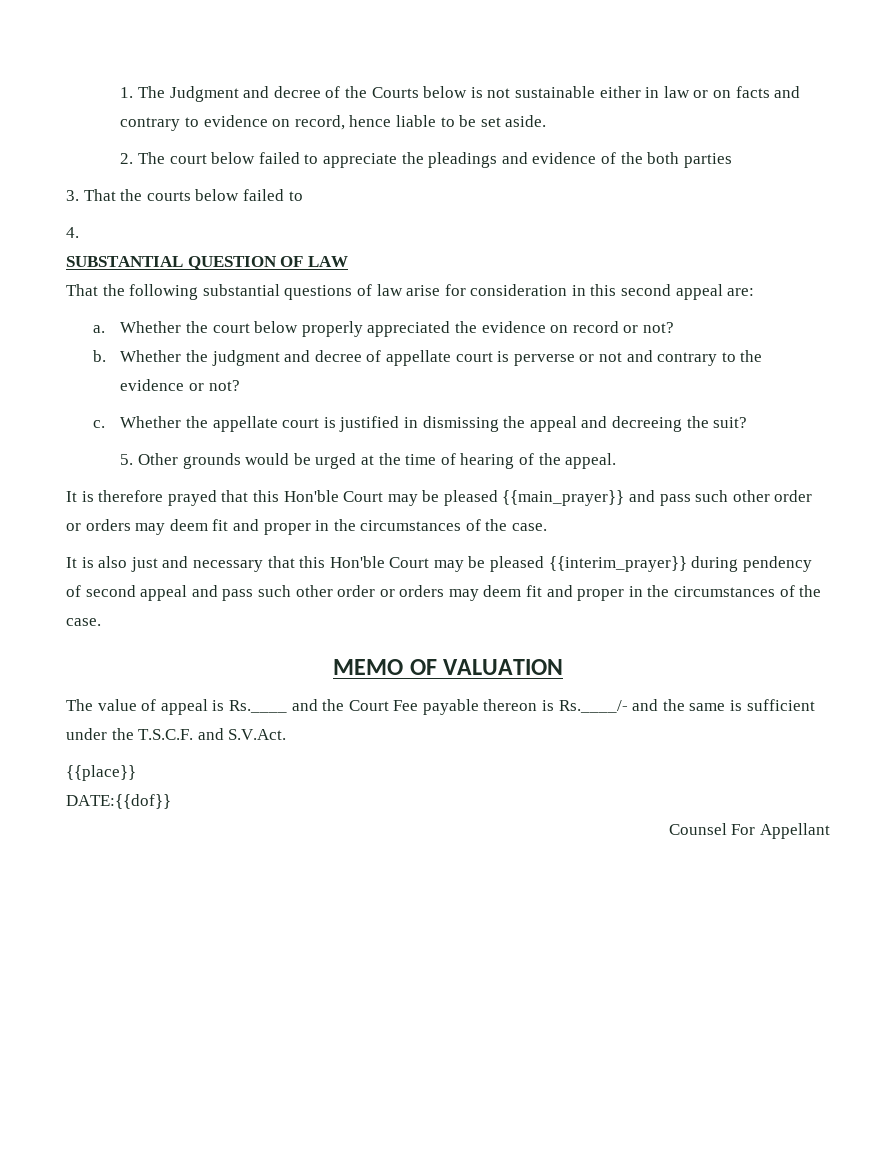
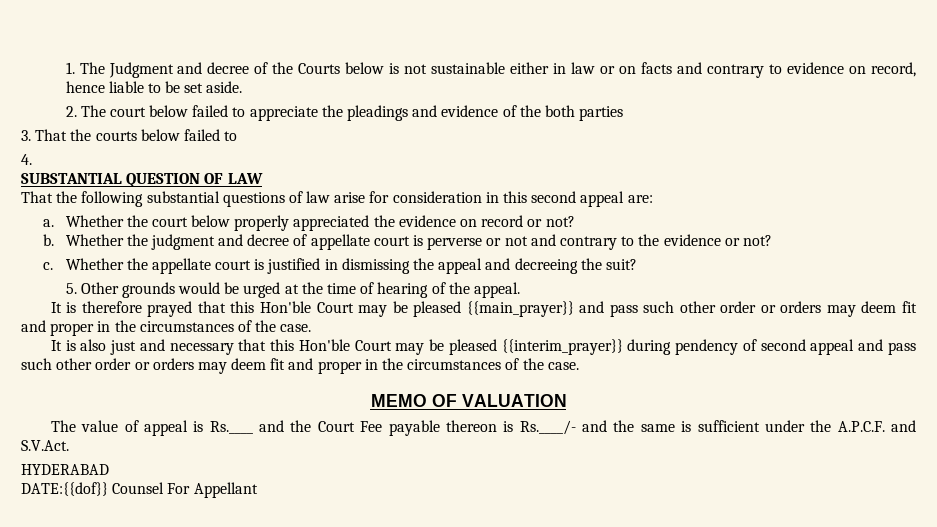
- The value of appeal is Rs.____ and the Court Fee payable thereon is Rs.____/- and the same is sufficient under the T.S.C.F. and S.V.Act.
+ The value of appeal is Rs.____ and the Court Fee payable thereon is Rs.____/- and the same is sufficient under the A.P.C.F. and S.V.Act.
- {{place}}
+ HYDERABAD
- DATE:{{dof}}
- Counsel For Appellant
+ DATE:{{dof}} Counsel For Appellant

